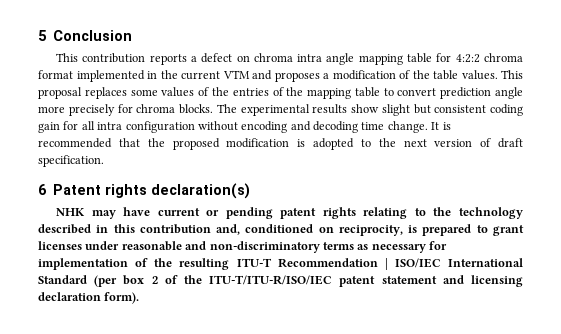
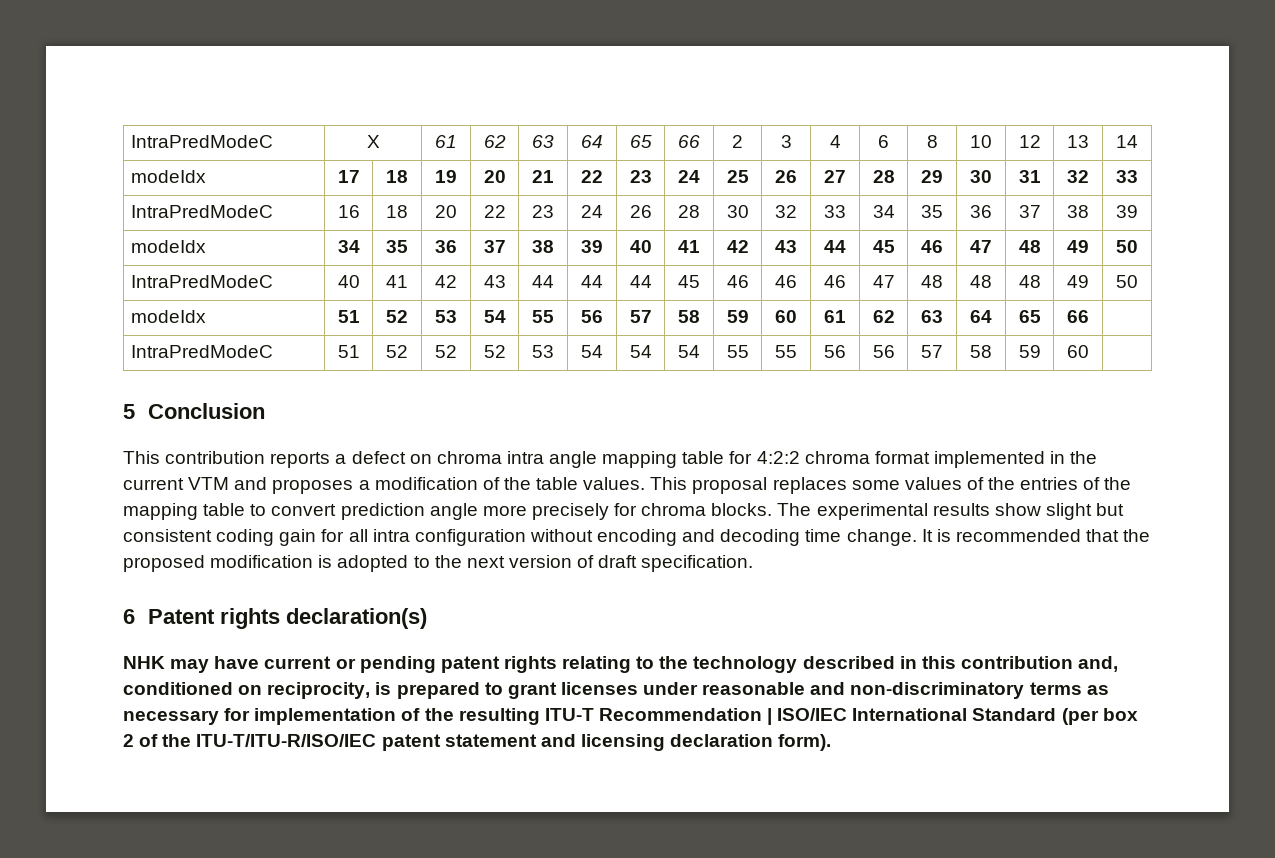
+ IntraPredModeC | X | 61 | 62 | 63 | 64 | 65 | 66 | 2 | 3 | 4 | 6 | 8 | 10 | 12 | 13 | 14
+ modeIdx | 17 | 18 | 19 | 20 | 21 | 22 | 23 | 24 | 25 | 26 | 27 | 28 | 29 | 30 | 31 | 32 | 33
+ IntraPredModeC | 16 | 18 | 20 | 22 | 23 | 24 | 26 | 28 | 30 | 32 | 33 | 34 | 35 | 36 | 37 | 38 | 39
+ modeIdx | 34 | 35 | 36 | 37 | 38 | 39 | 40 | 41 | 42 | 43 | 44 | 45 | 46 | 47 | 48 | 49 | 50
+ IntraPredModeC | 40 | 41 | 42 | 43 | 44 | 44 | 44 | 45 | 46 | 46 | 46 | 47 | 48 | 48 | 48 | 49 | 50
+ modeIdx | 51 | 52 | 53 | 54 | 55 | 56 | 57 | 58 | 59 | 60 | 61 | 62 | 63 | 64 | 65 | 66 |
+ IntraPredModeC | 51 | 52 | 52 | 52 | 53 | 54 | 54 | 54 | 55 | 55 | 56 | 56 | 57 | 58 | 59 | 60 |

